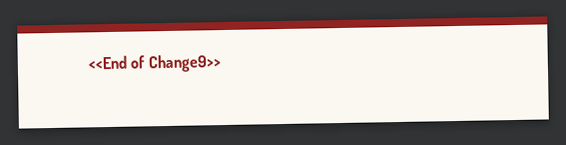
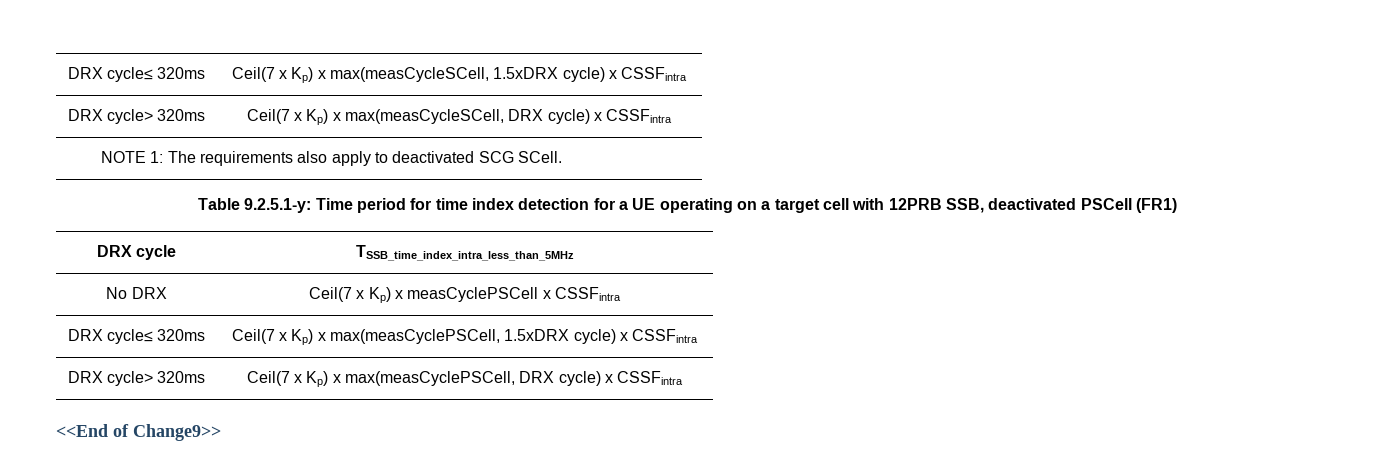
+ DRX cycle≤ 320ms | Ceil(7 x Kp) x max(measCycleSCell, 1.5xDRX cycle) x CSSFintra
+ DRX cycle> 320ms | Ceil(7 x Kp) x max(measCycleSCell, DRX cycle) x CSSFintra
+ NOTE 1: The requirements also apply to deactivated SCG SCell.
+ Table 9.2.5.1-y: Time period for time index detection for a UE operating on a target cell with 12PRB SSB, deactivated PSCell (FR1)
+ DRX cycle | TSSB_time_index_intra_less_than_5MHz
+ No DRX | Ceil(7 x Kp) x measCyclePSCell x CSSFintra
+ DRX cycle≤ 320ms | Ceil(7 x Kp) x max(measCyclePSCell, 1.5xDRX cycle) x CSSFintra
+ DRX cycle> 320ms | Ceil(7 x Kp) x max(measCyclePSCell, DRX cycle) x CSSFintra

